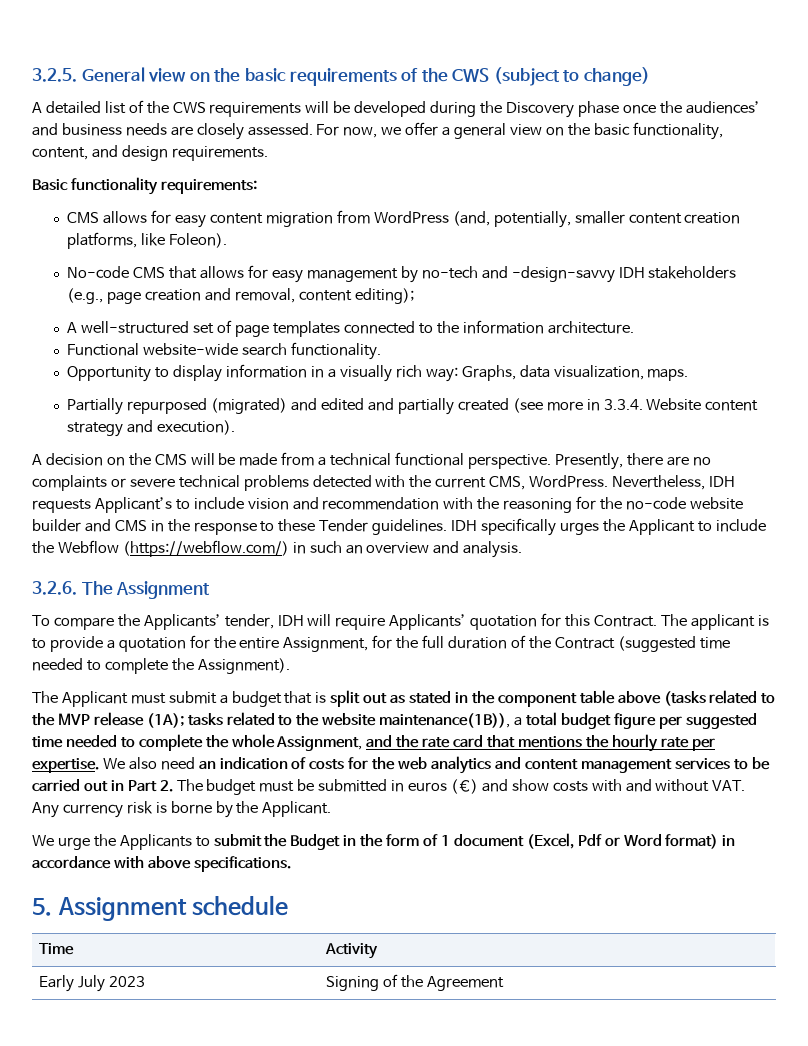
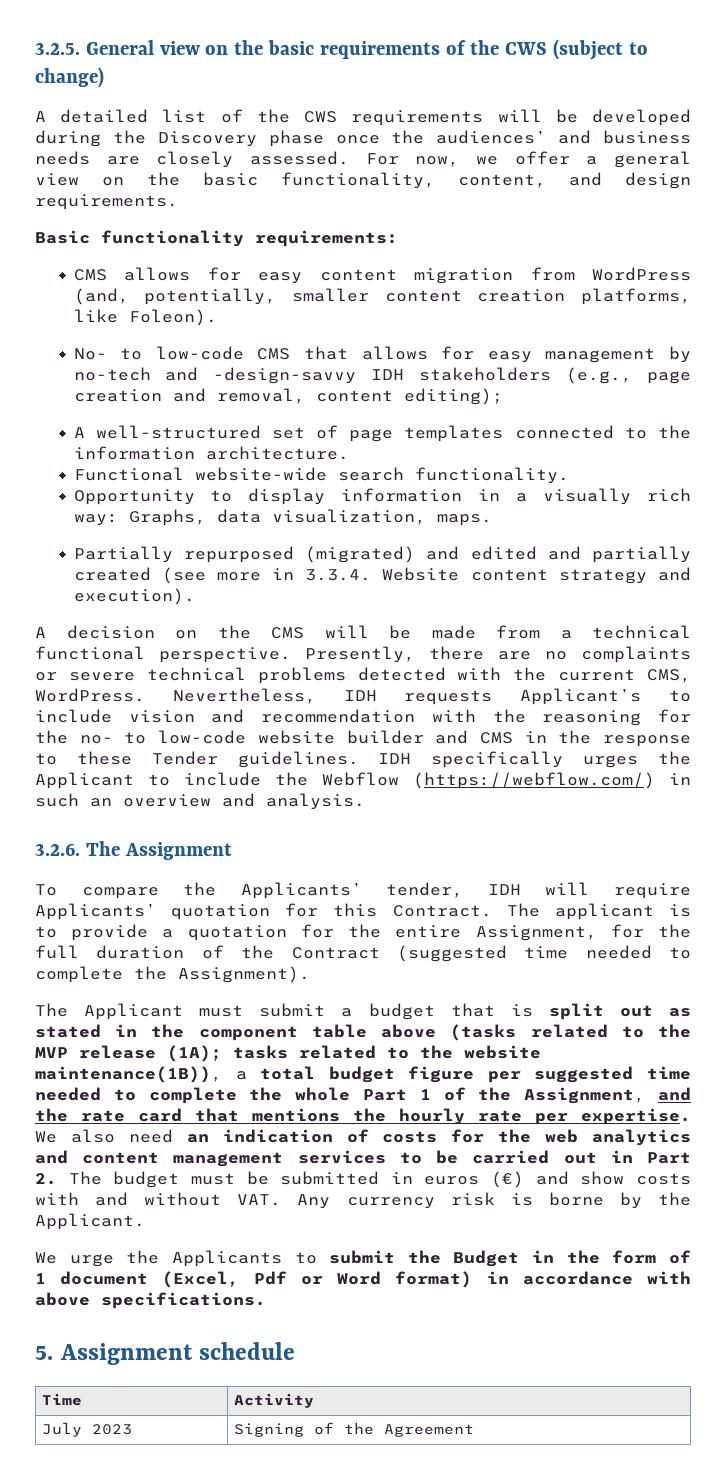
- No-code CMS that allows for easy management by no-tech and -design-savvy IDH stakeholders (e.g., page creation and removal, content editing);
+ No- to low-code CMS that allows for easy management by no-tech and -design-savvy IDH stakeholders (e.g., page creation and removal, content editing);
- Nevertheless, IDH requests Applicant’s to include vision and recommendation with the reasoning for the no-code website builder and CMS in the response to these Tender guidelines.
+ Nevertheless, IDH requests Applicant’s to include vision and recommendation with the reasoning for the no- to low-code website builder and CMS in the response to these Tender guidelines.
- The Applicant must submit a budget that is split out as stated in the component table above (tasks related to the MVP release (1A); tasks related to the website maintenance(1B)), a total budget figure per suggested time needed to complete the whole Assignment, and the rate card that mentions the hourly rate per expertise.
+ The Applicant must submit a budget that is split out as stated in the component table above (tasks related to the MVP release (1A); tasks related to the website maintenance(1B)), a total budget figure per suggested time needed to complete the whole Part 1 of the Assignment, and the rate card that mentions the hourly rate per expertise.
- Early July 2023 | Signing of the Agreement
+ July 2023 | Signing of the Agreement

